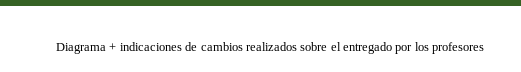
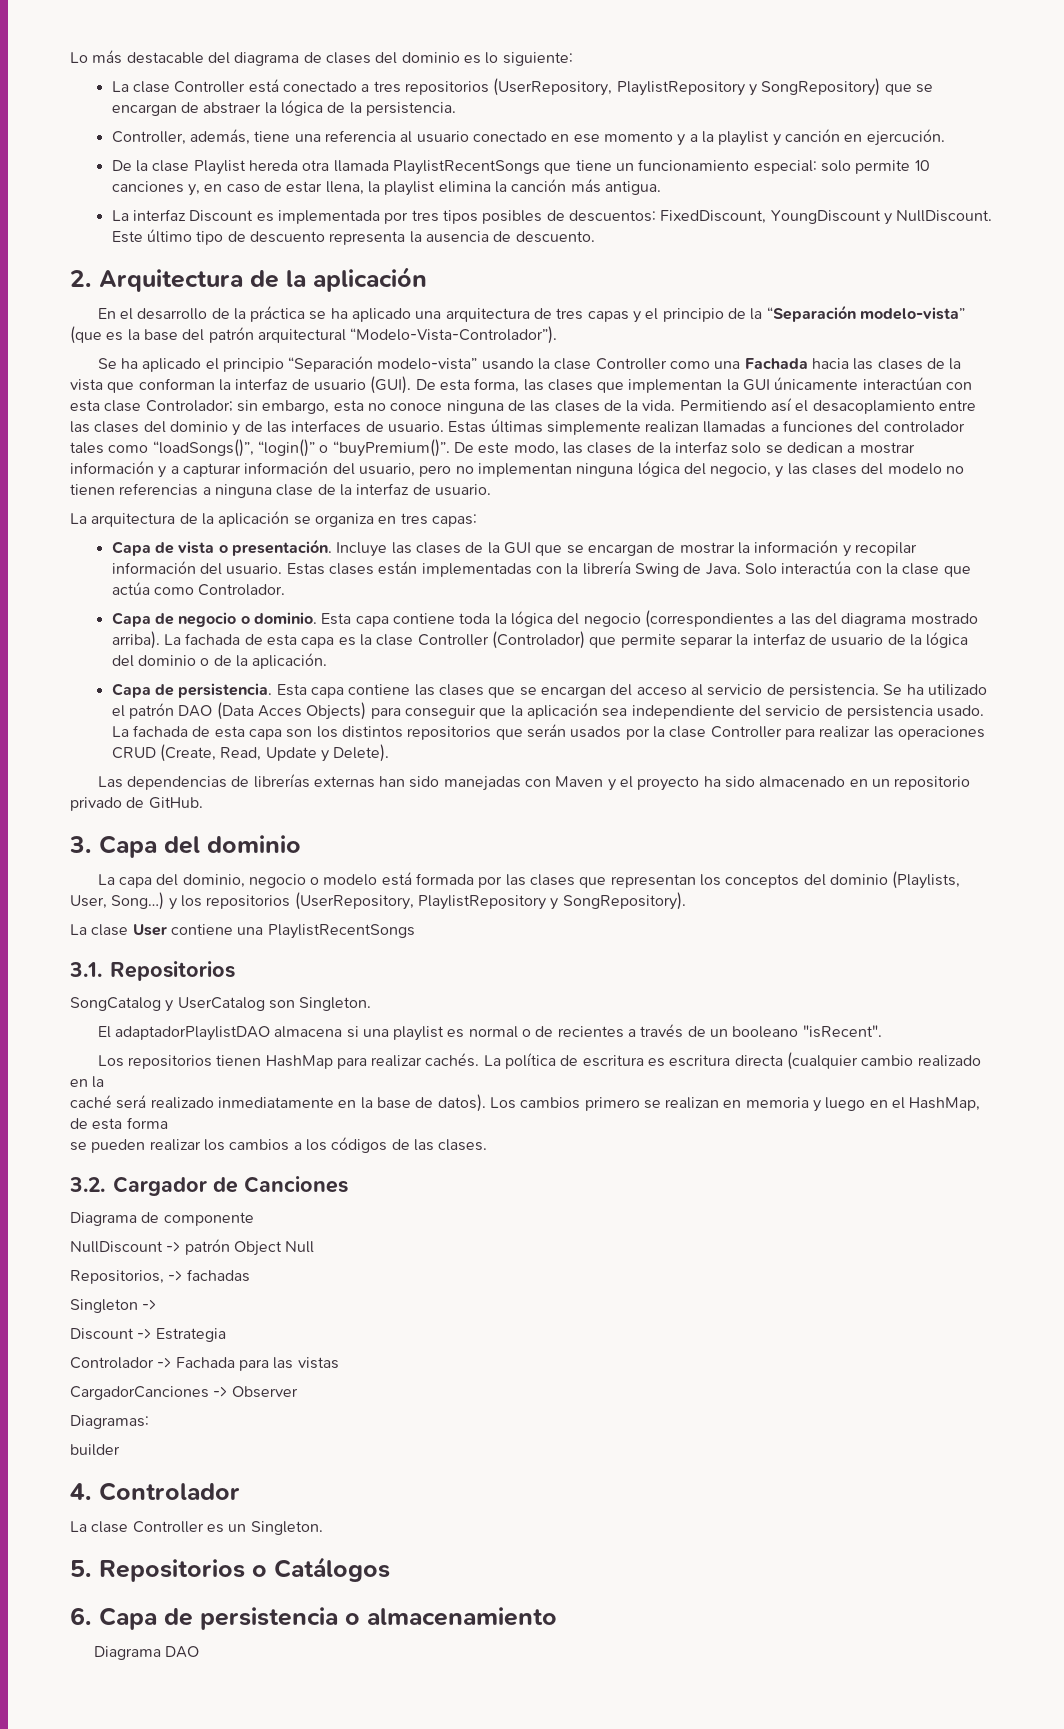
- Diagrama + indicaciones de cambios realizados sobre el entregado por los profesores
+ Lo más destacable del diagrama de clases del dominio es lo siguiente:
+ La clase Controller está conectado a tres repositorios (UserRepository, PlaylistRepository y SongRepository) que se encargan de abstraer la lógica de la persistencia.
+ Controller, además, tiene una referencia al usuario conectado en ese momento y a la playlist y canción en ejercución.
+ De la clase Playlist hereda otra llamada PlaylistRecentSongs que tiene un funcionamiento especial: solo permite 10 canciones y, en caso de estar llena, la playlist elimina la canción más antigua.
+ La interfaz Discount es implementada por tres tipos posibles de descuentos: FixedDiscount, YoungDiscount y NullDiscount. Este último tipo de descuento representa la ausencia de descuento.
+ 2. Arquitectura de la aplicación
+ En el desarrollo de la práctica se ha aplicado una arquitectura de tres capas y el principio de la “Separación modelo-vista” (que es la base del patrón arquitectural “Modelo-Vista-Controlador”).
+ Se ha aplicado el principio “Separación modelo-vista” usando la clase Controller como una Fachada hacia las clases de la vista que conforman la interfaz de usuario (GUI). De esta forma, las clases que implementan la GUI únicamente interactúan con esta clase Controlador; sin embargo, esta no conoce ninguna de las clases de la vida. Permitiendo así el desacoplamiento entre las clases del dominio y de las interfaces de usuario. Estas últimas simplemente realizan llamadas a funciones del controlador tales como “loadSongs()”, “login()” o “buyPremium()”. De este modo, las clases de la interfaz solo se dedican a mostrar información y a capturar información del usuario, pero no implementan ninguna lógica del negocio, y las clases del modelo no tienen referencias a ninguna clase de la interfaz de usuario.
+ La arquitectura de la aplicación se organiza en tres capas:
+ Capa de vista o presentación. Incluye las clases de la GUI que se encargan de mostrar la información y recopilar información del usuario. Estas clases están implementadas con la librería Swing de Java. Solo interactúa con la clase que actúa como Controlador.
+ Capa de negocio o dominio. Esta capa contiene toda la lógica del negocio (correspondientes a las del diagrama mostrado arriba). La fachada de esta capa es la clase Controller (Controlador) que permite separar la interfaz de usuario de la lógica del dominio o de la aplicación.
+ Capa de persistencia. Esta capa contiene las clases que se encargan del acceso al servicio de persistencia. Se ha utilizado el patrón DAO (Data Acces Objects) para conseguir que la aplicación sea independiente del servicio de persistencia usado. La fachada de esta capa son los distintos repositorios que serán usados por la clase Controller para realizar las operaciones CRUD (Create, Read, Update y Delete).
+ Las dependencias de librerías externas han sido manejadas con Maven y el proyecto ha sido almacenado en un repositorio privado de GitHub.
+ 3. Capa del dominio
+ La capa del dominio, negocio o modelo está formada por las clases que representan los conceptos del dominio (Playlists, User, Song…) y los repositorios (UserRepository, PlaylistRepository y SongRepository).
+ La clase User contiene una PlaylistRecentSongs
+ 3.1. Repositorios
+ SongCatalog y UserCatalog son Singleton.
+ El adaptadorPlaylistDAO almacena si una playlist es normal o de recientes a través de un booleano "isRecent".
+ Los repositorios tienen HashMap para realizar cachés. La política de escritura es escritura directa (cualquier cambio realizado en la
+ caché será realizado inmediatamente en la base de datos). Los cambios primero se realizan en memoria y luego en el HashMap, de esta forma
+ se pueden realizar los cambios a los códigos de las clases.
+ 3.2. Cargador de Canciones
+ Diagrama de componente
+ NullDiscount -> patrón Object Null
+ Repositorios, -> fachadas
+ Singleton ->
+ Discount -> Estrategia
+ Controlador -> Fachada para las vistas
+ CargadorCanciones -> Observer
+ Diagramas:
+ builder
+ 4. Controlador
+ La clase Controller es un Singleton.
+ 5. Repositorios o Catálogos
+ 6. Capa de persistencia o almacenamiento
+ Diagrama DAO

